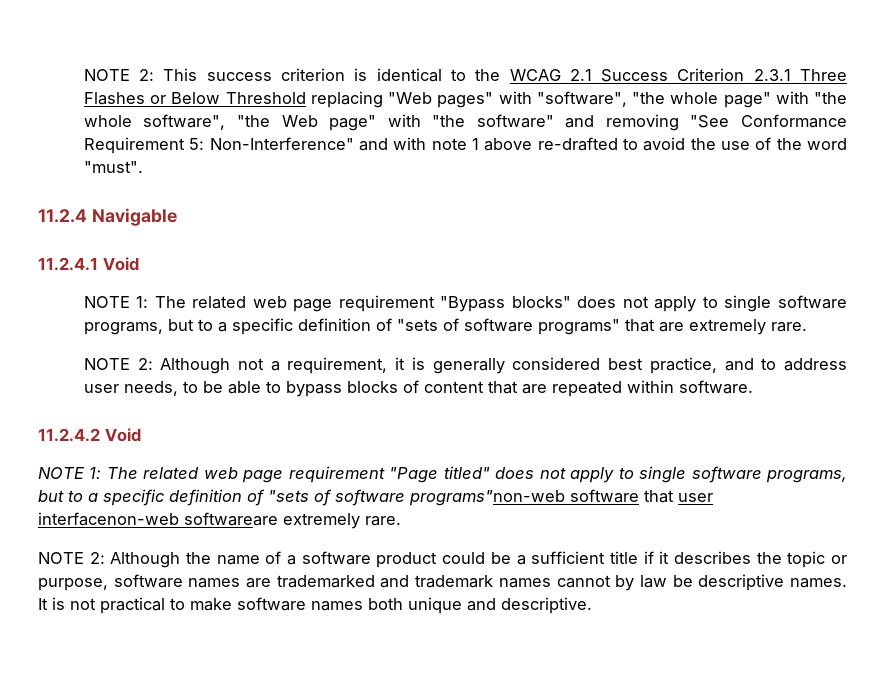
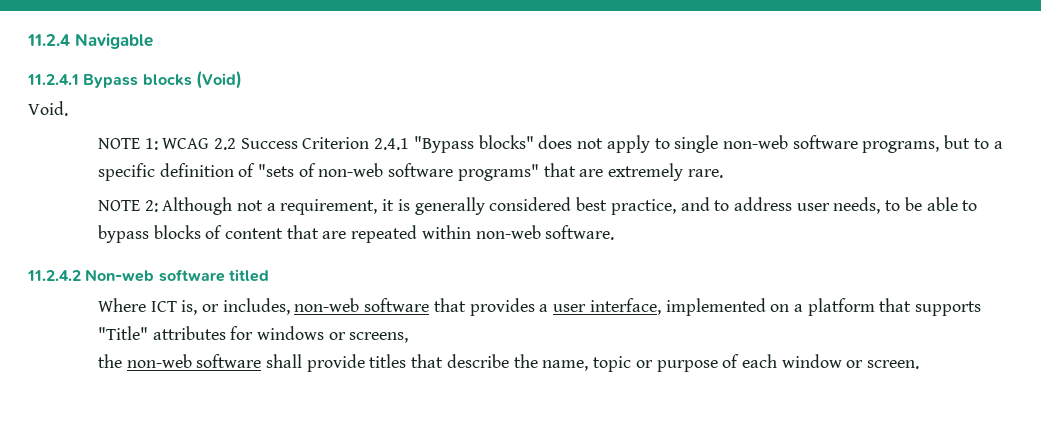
- NOTE 2: This success criterion is identical to the WCAG 2.1 Success Criterion 2.3.1 Three Flashes or Below Threshold replacing "Web pages" with "software", "the whole page" with "the whole software", "the Web page" with "the software" and removing "See Conformance Requirement 5: Non-Interference" and with note 1 above re-drafted to avoid the use of the word "must".
  11.2.4 Navigable
- 11.2.4.1 Void
- NOTE 1: The related web page requirement "Bypass blocks" does not apply to single software programs, but to a specific definition of "sets of software programs" that are extremely rare.
+ 11.2.4.1 Bypass blocks (Void)
+ Void.
+ NOTE 1: WCAG 2.2 Success Criterion 2.4.1 "Bypass blocks" does not apply to single non-web software programs, but to a specific definition of "sets of non-web software programs" that are extremely rare.
- NOTE 2: Although not a requirement, it is generally considered best practice, and to address user needs, to be able to bypass blocks of content that are repeated within software.
+ NOTE 2: Although not a requirement, it is generally considered best practice, and to address user needs, to be able to bypass blocks of content that are repeated within non-web software.
- 11.2.4.2 Void
- NOTE 1: The related web page requirement "Page titled" does not apply to single software programs, but to a specific definition of "sets of software programs"non-web software that user interfacenon-web softwareare extremely rare.
- NOTE 2: Although the name of a software product could be a sufficient title if it describes the topic or purpose, software names are trademarked and trademark names cannot by law be descriptive names. It is not practical to make software names both unique and descriptive.
+ 11.2.4.2 Non-web software titled
+ Where ICT is, or includes, non-web software that provides a user interface, implemented on a platform that supports "Title" attributes for windows or screens,
+ the non-web software shall provide titles that describe the name, topic or purpose of each window or screen.

